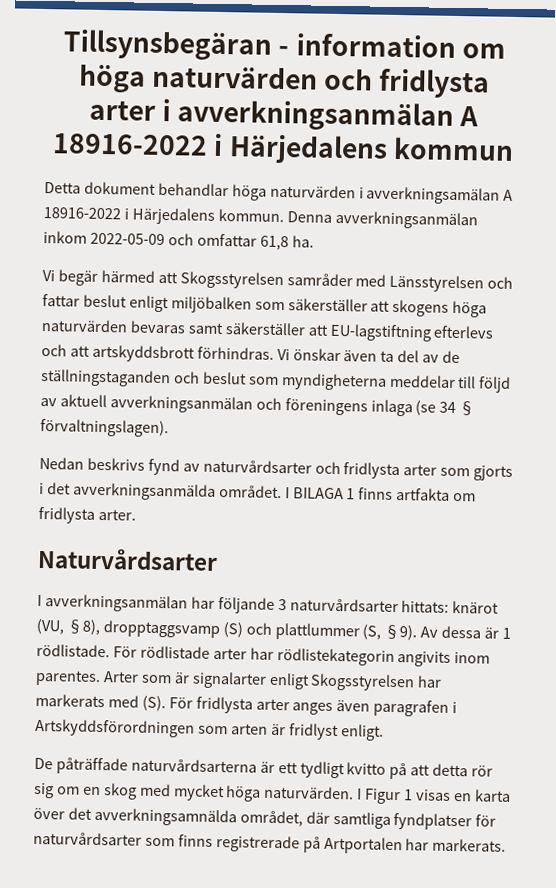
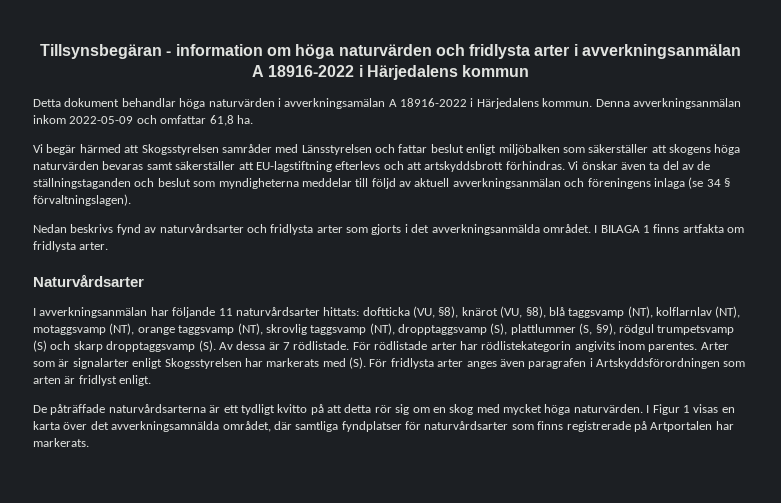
- I avverkningsanmälan har följande 3 naturvårdsarter hittats: knärot (VU, §8), dropptaggsvamp (S) och plattlummer (S, §9). Av dessa är 1 rödlistade.
+ I avverkningsanmälan har följande 11 naturvårdsarter hittats: doftticka (VU, §8), knärot (VU, §8), blå taggsvamp (NT), kolflarnlav (NT), motaggsvamp (NT), orange taggsvamp (NT), skrovlig taggsvamp (NT), dropptaggsvamp (S), plattlummer (S, §9), rödgul trumpetsvamp (S) och skarp dropptaggsvamp (S). Av dessa är 7 rödlistade.

